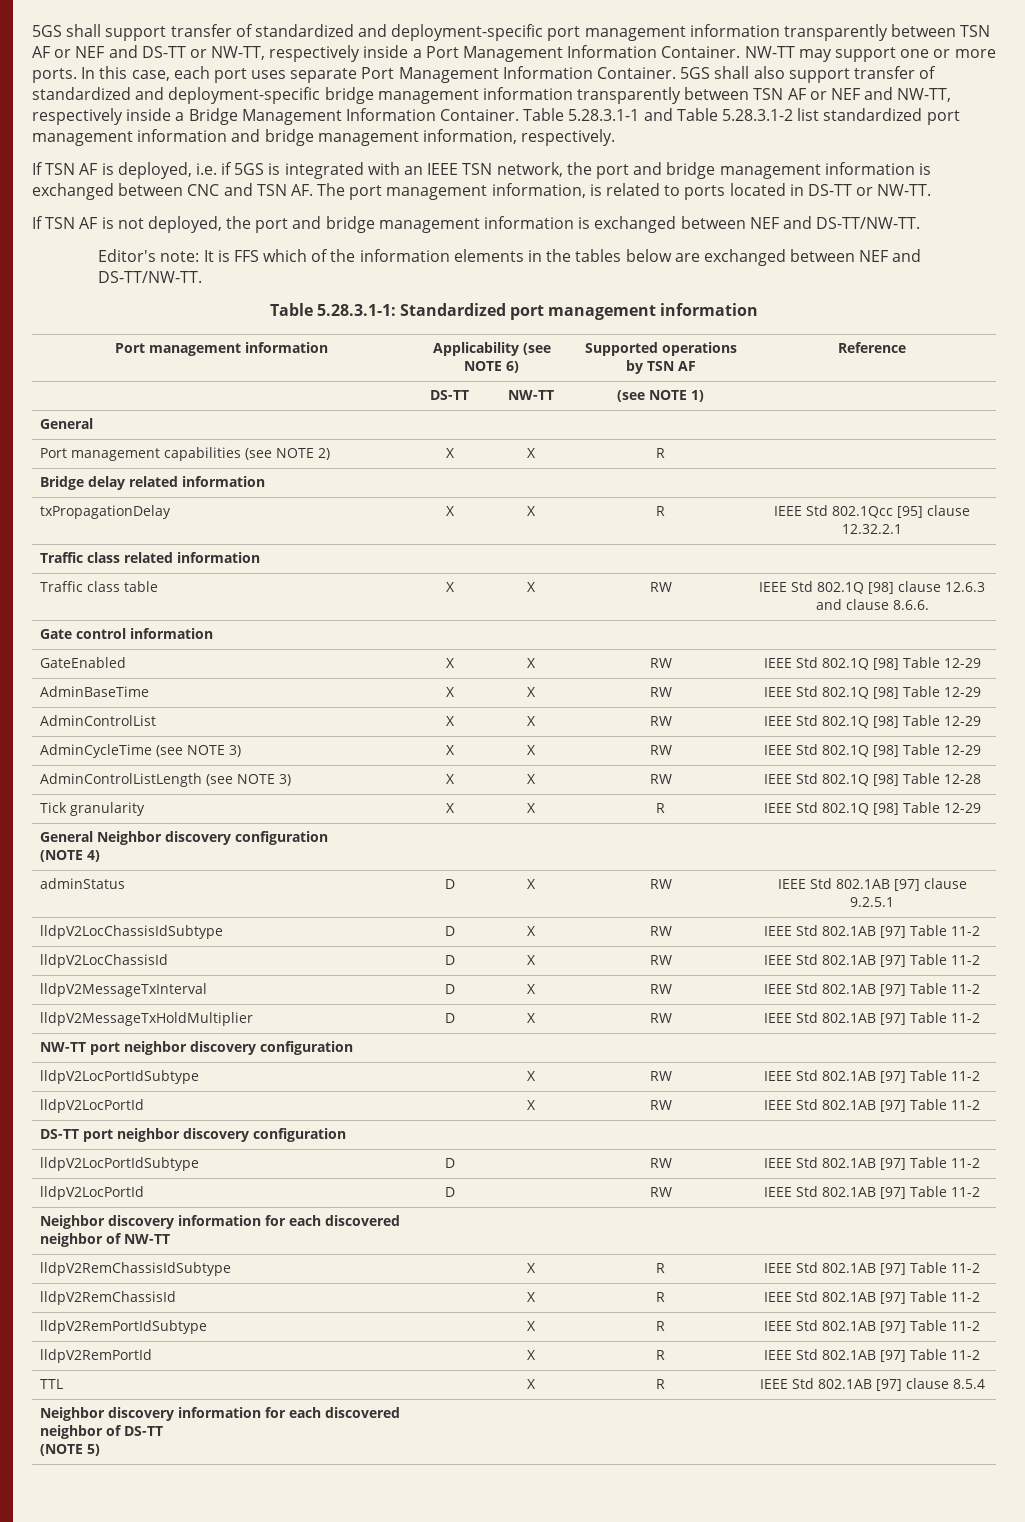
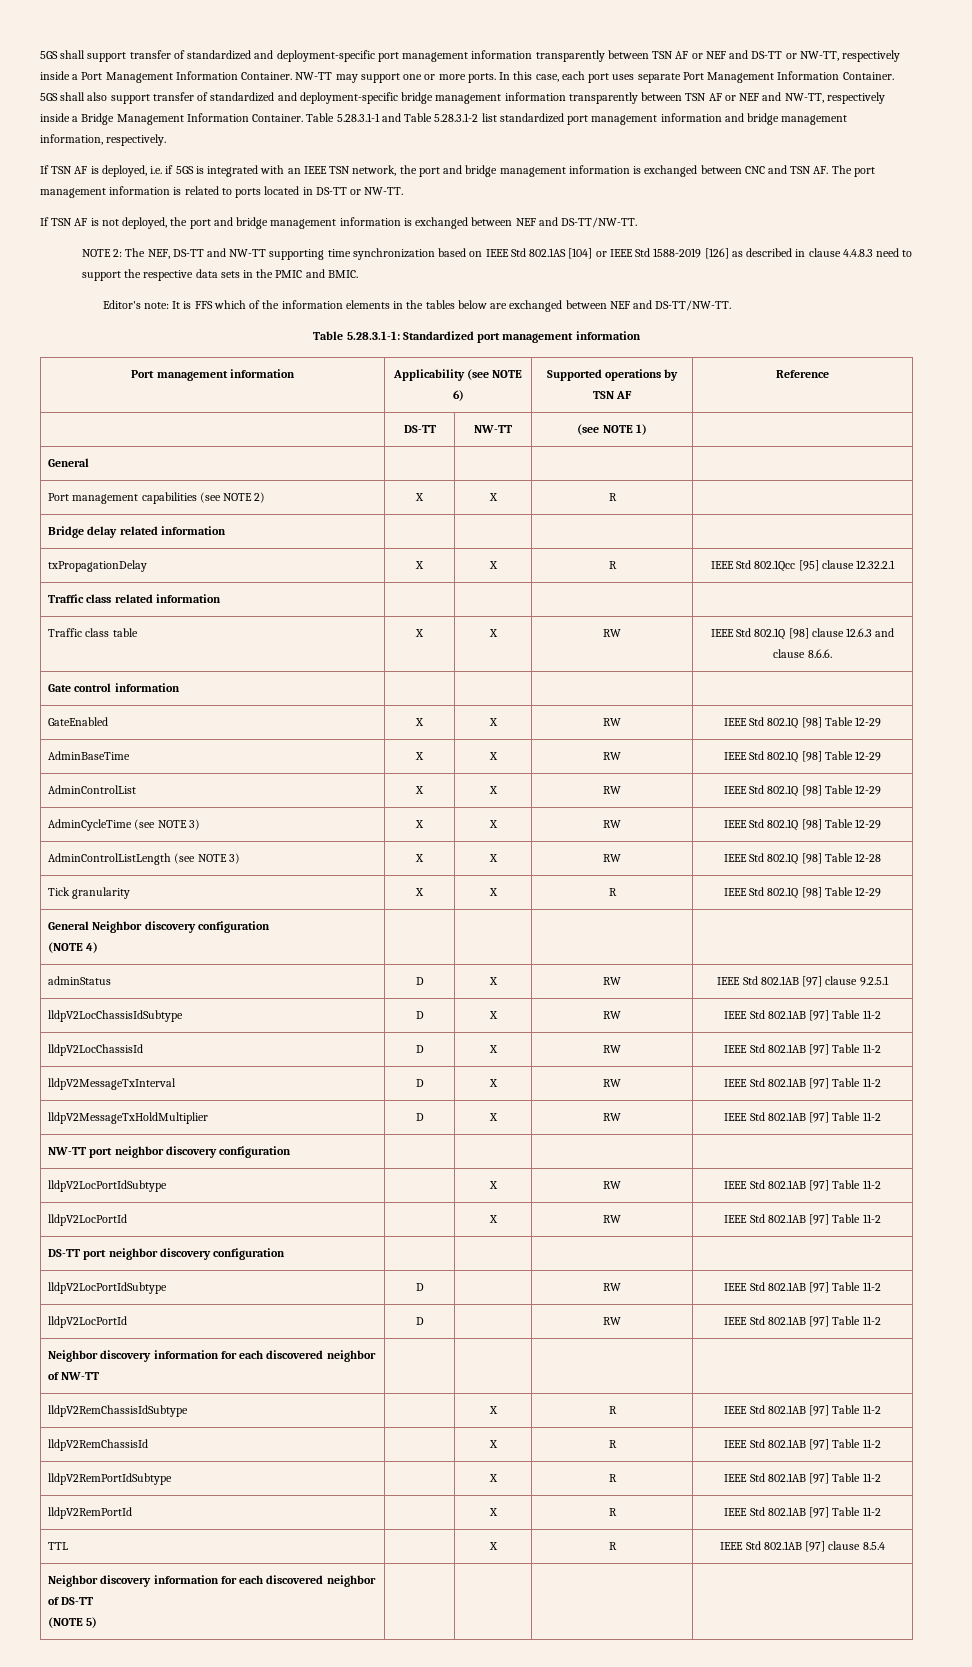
- If TSN AF is deployed, i.e. if 5GS is integrated with an IEEE TSN network, the port and bridge management information is exchanged between CNC and TSN AF. The port management information, is related to ports located in DS-TT or NW-TT.
+ If TSN AF is deployed, i.e. if 5GS is integrated with an IEEE TSN network, the port and bridge management information is exchanged between CNC and TSN AF. The port management information is related to ports located in DS-TT or NW-TT.
+ NOTE 2: The NEF, DS-TT and NW-TT supporting time synchronization based on IEEE Std 802.1AS [104] or IEEE Std 1588-2019 [126] as described in clause 4.4.8.3 need to support the respective data sets in the PMIC and BMIC.

